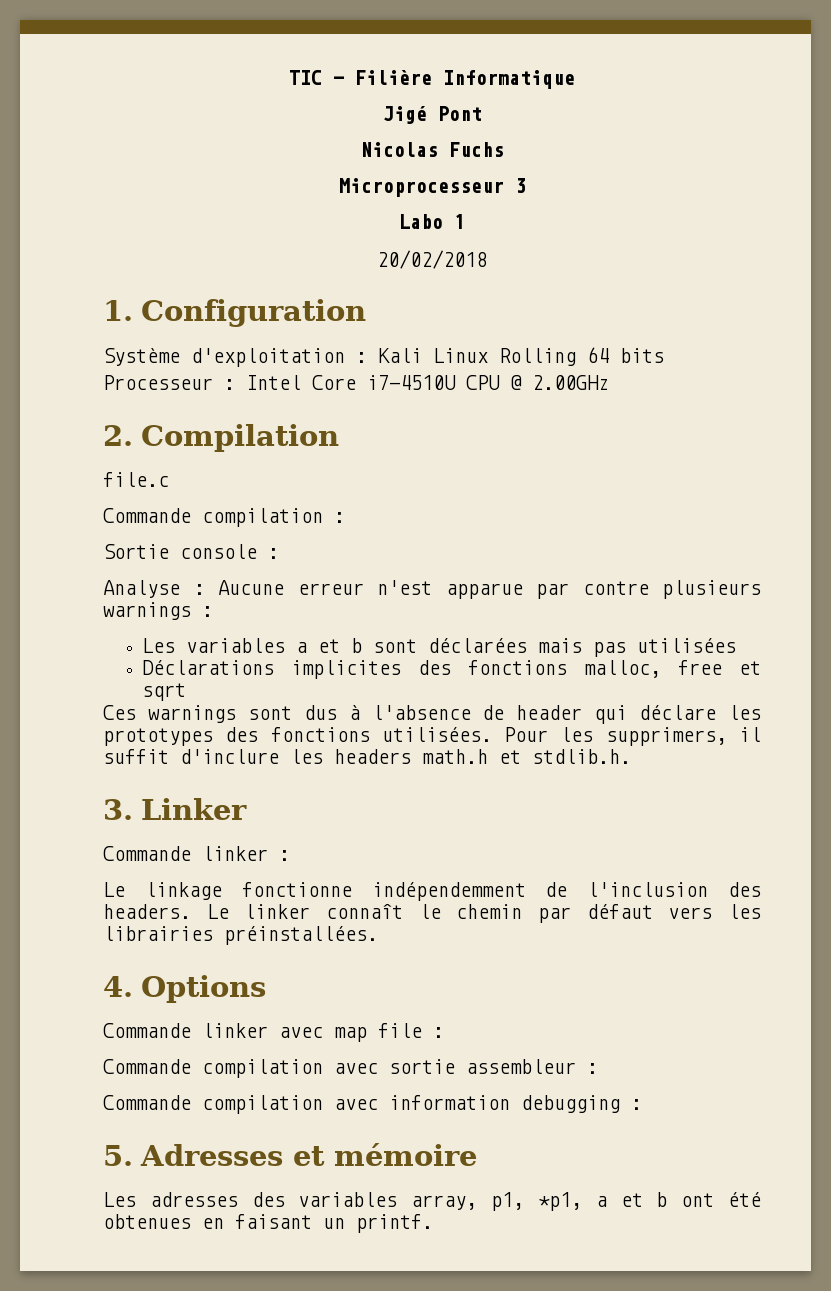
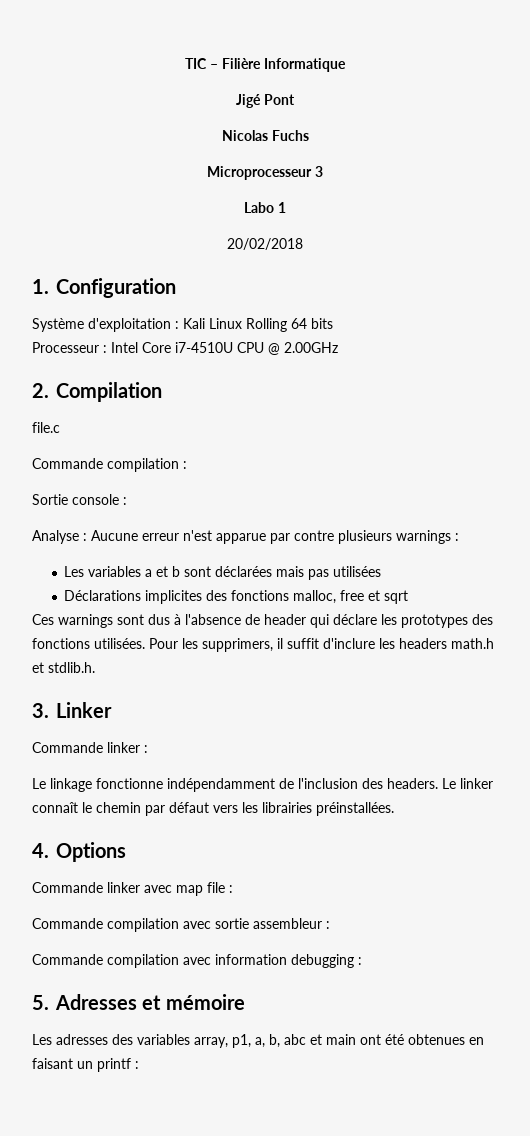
- Le linkage fonctionne indépendemment de l'inclusion des headers.
+ Le linkage fonctionne indépendamment de l'inclusion des headers.
- Les adresses des variables array, p1, *p1, a et b ont été obtenues en faisant un printf.
+ Les adresses des variables array, p1, a, b, abc et main ont été obtenues en faisant un printf :

